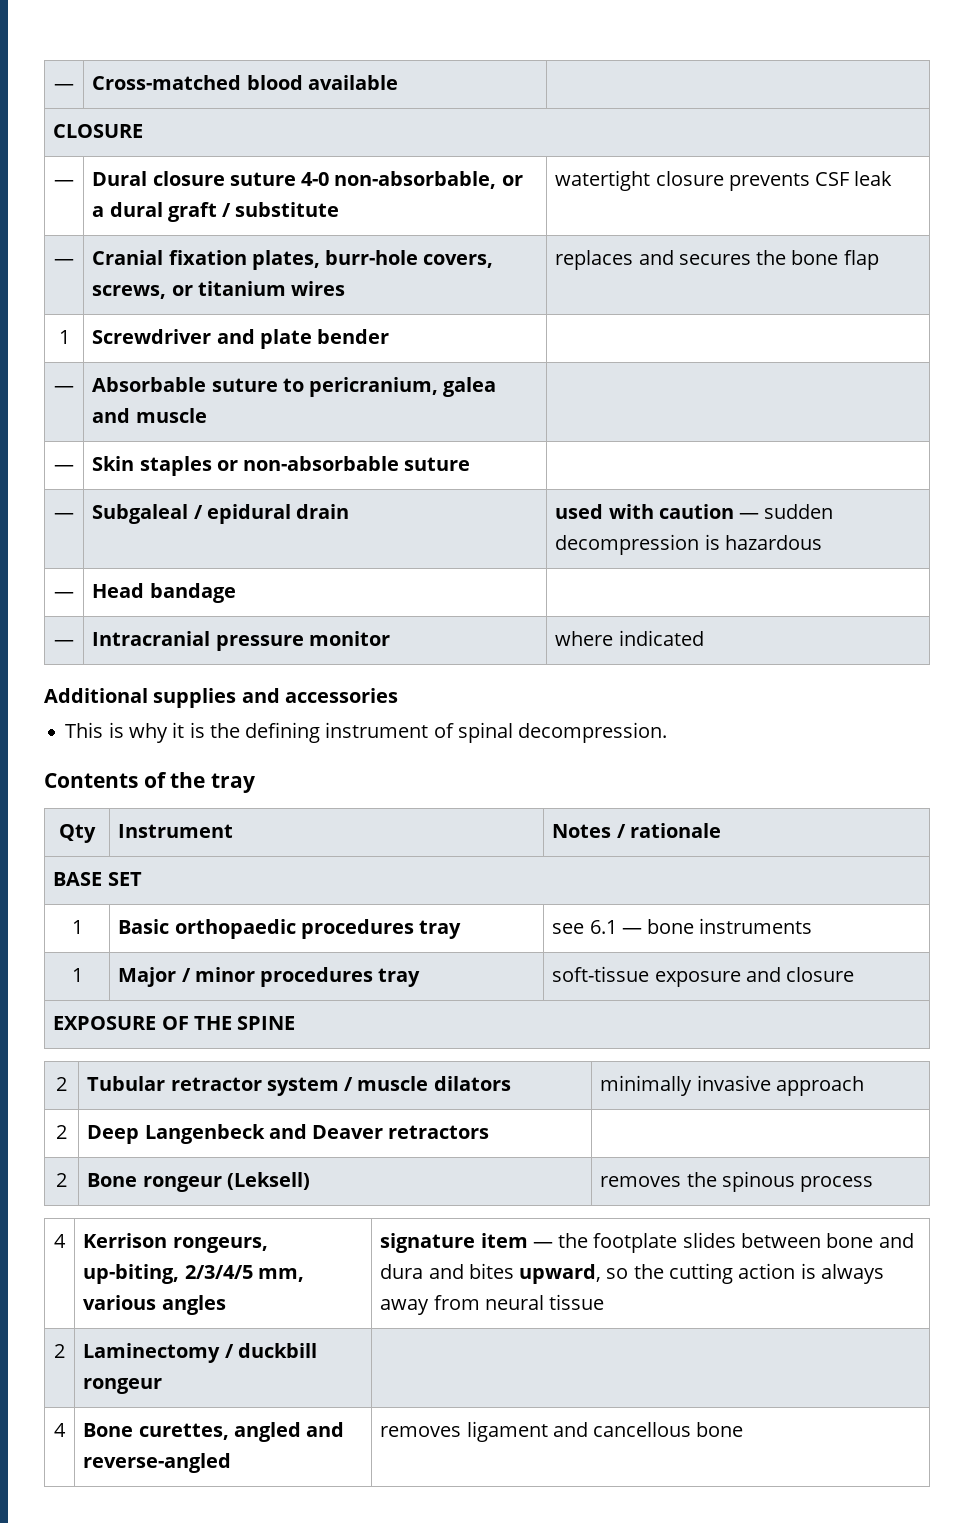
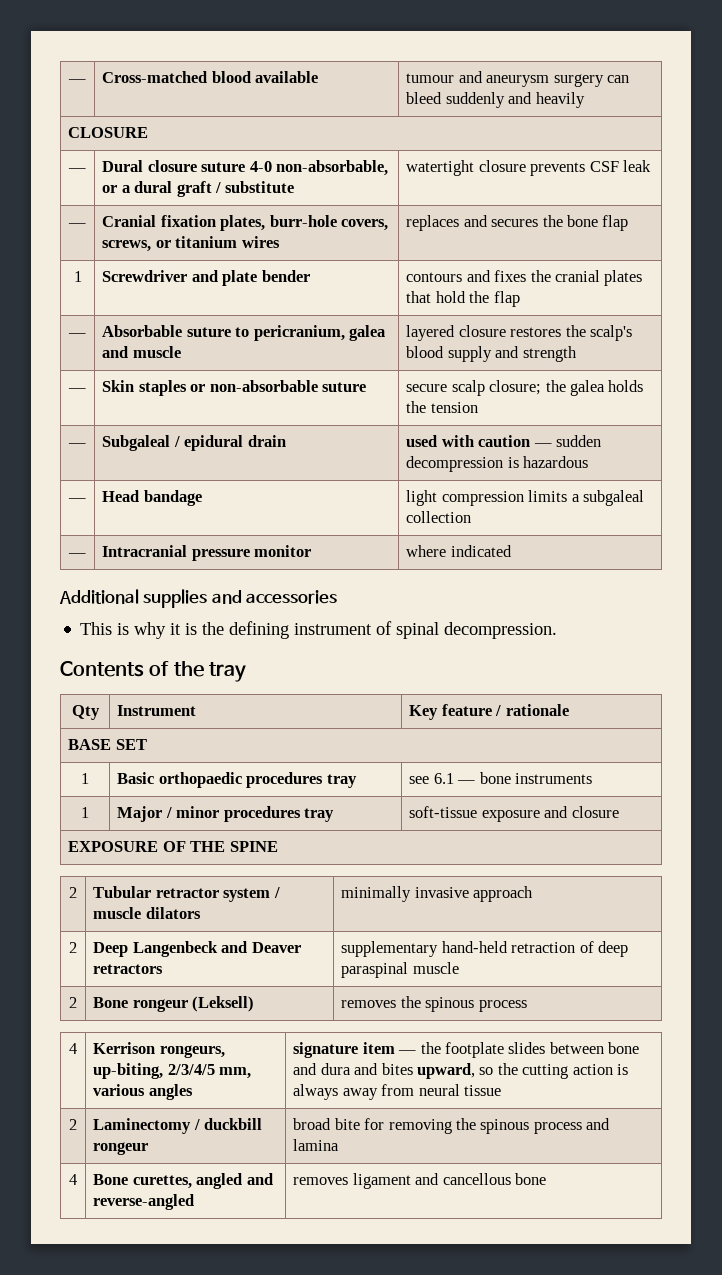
- — | Cross-matched blood available |
+ — | Cross-matched blood available | tumour and aneurysm surgery can bleed suddenly and heavily
- 1 | Screwdriver and plate bender |
+ 1 | Screwdriver and plate bender | contours and fixes the cranial plates that hold the flap
- — | Absorbable suture to pericranium, galea and muscle |
+ — | Absorbable suture to pericranium, galea and muscle | layered closure restores the scalp's blood supply and strength
- — | Skin staples or non-absorbable suture |
+ — | Skin staples or non-absorbable suture | secure scalp closure; the galea holds the tension
- — | Head bandage |
+ — | Head bandage | light compression limits a subgaleal collection
- Qty | Instrument | Notes / rationale
+ Qty | Instrument | Key feature / rationale
- 2 | Deep Langenbeck and Deaver retractors |
+ 2 | Deep Langenbeck and Deaver retractors | supplementary hand-held retraction of deep paraspinal muscle
- 2 | Laminectomy / duckbill rongeur |
+ 2 | Laminectomy / duckbill rongeur | broad bite for removing the spinous process and lamina

